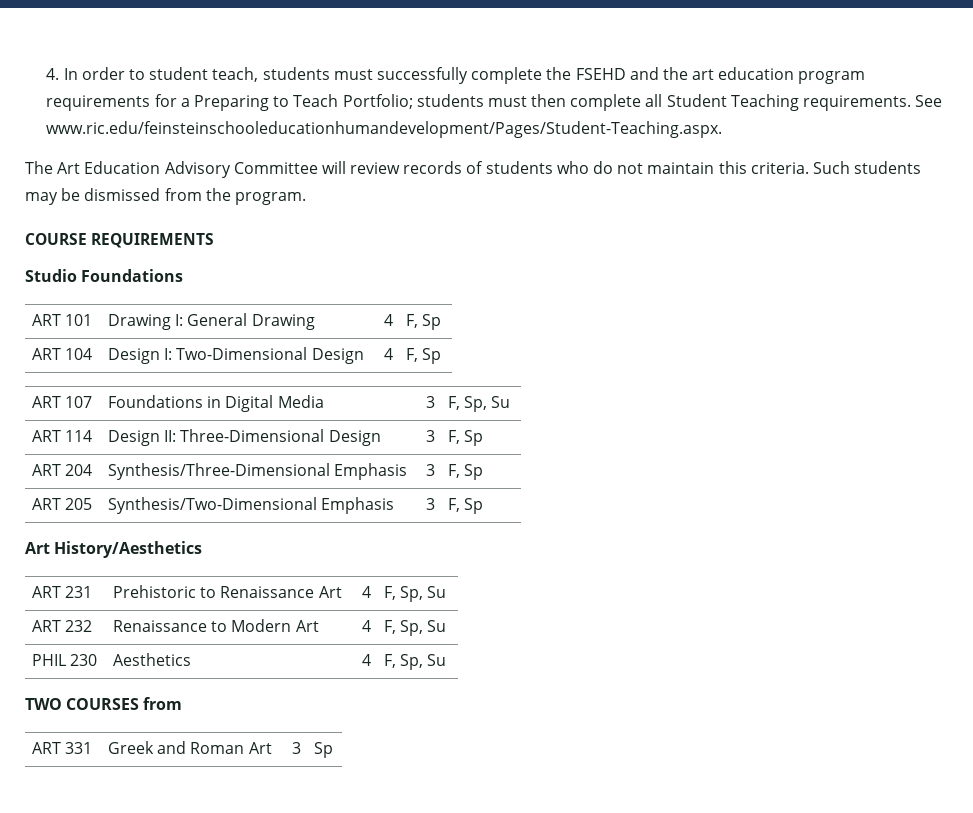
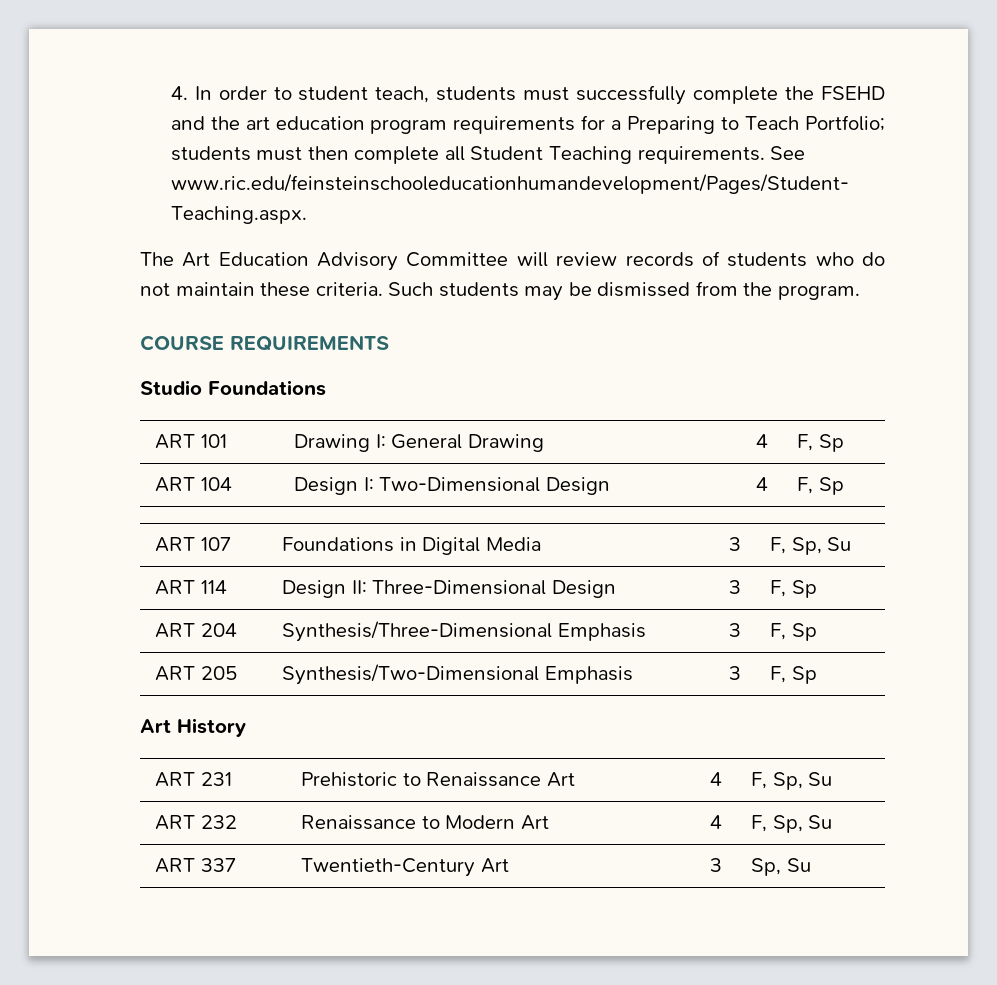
- The Art Education Advisory Committee will review records of students who do not maintain this criteria.
+ The Art Education Advisory Committee will review records of students who do not maintain these criteria.
- Art History/Aesthetics
+ Art History
- PHIL 230 | Aesthetics | 4 | F, Sp, Su
- TWO COURSES from
- ART 331 | Greek and Roman Art | 3 | Sp
+ ART 337 | Twentieth-Century Art | 3 | Sp, Su

